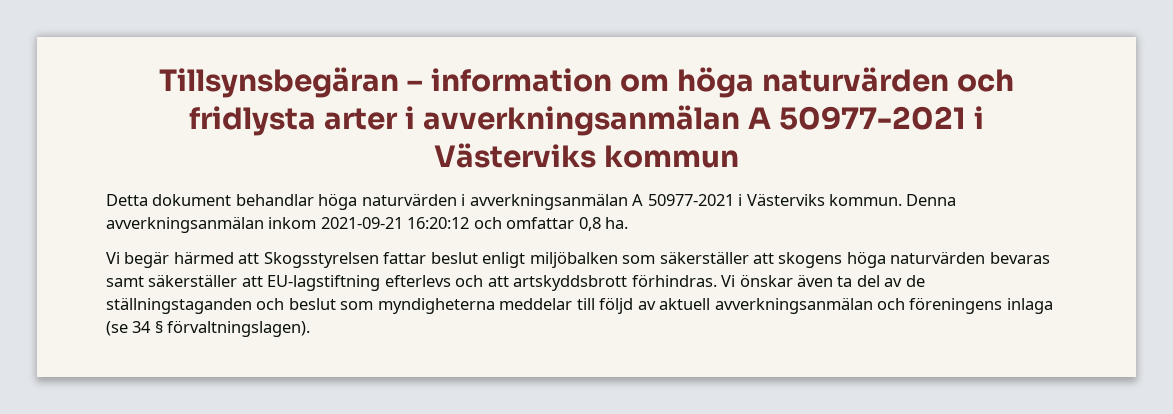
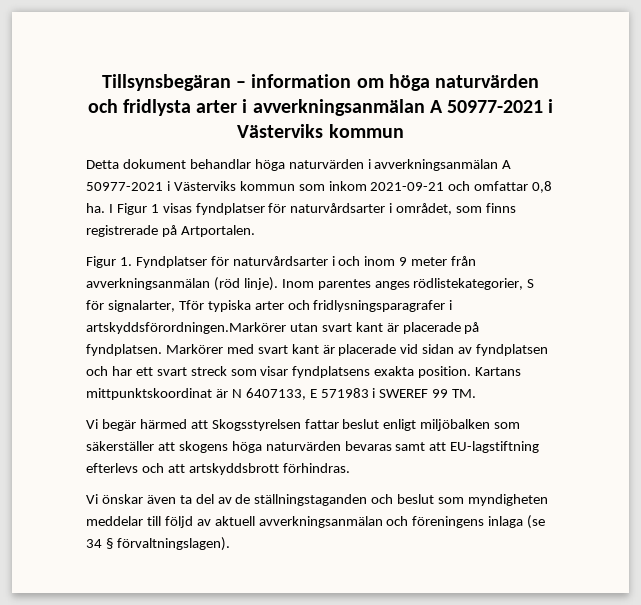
- Detta dokument behandlar höga naturvärden i avverkningsanmälan A 50977-2021 i Västerviks kommun. Denna avverkningsanmälan inkom 2021-09-21 16:20:12 och omfattar 0,8 ha.
+ Detta dokument behandlar höga naturvärden i avverkningsanmälan A 50977-2021 i Västerviks kommun som inkom 2021-09-21 och omfattar 0,8 ha. I Figur 1 visas fyndplatser för naturvårdsarter i området, som finns registrerade på Artportalen.
+ Figur 1. Fyndplatser för naturvårdsarter i och inom 9 meter från avverkningsanmälan (röd linje). Inom parentes anges rödlistekategorier, S för signalarter, Tför typiska arter och fridlysningsparagrafer i artskyddsförordningen.Markörer utan svart kant är placerade på fyndplatsen. Markörer med svart kant är placerade vid sidan av fyndplatsen och har ett svart streck som visar fyndplatsens exakta position. Kartans mittpunktskoordinat är N 6407133, E 571983 i SWEREF 99 TM.
- Vi begär härmed att Skogsstyrelsen fattar beslut enligt miljöbalken som säkerställer att skogens höga naturvärden bevaras samt säkerställer att EU-lagstiftning efterlevs och att artskyddsbrott förhindras. Vi önskar även ta del av de ställningstaganden och beslut som myndigheterna meddelar till följd av aktuell avverkningsanmälan och föreningens inlaga (se 34 § förvaltningslagen).
+ Vi begär härmed att Skogsstyrelsen fattar beslut enligt miljöbalken som säkerställer att skogens höga naturvärden bevaras samt att EU-lagstiftning efterlevs och att artskyddsbrott förhindras.
+ Vi önskar även ta del av de ställningstaganden och beslut som myndigheten meddelar till följd av aktuell avverkningsanmälan och föreningens inlaga (se 34 § förvaltningslagen).

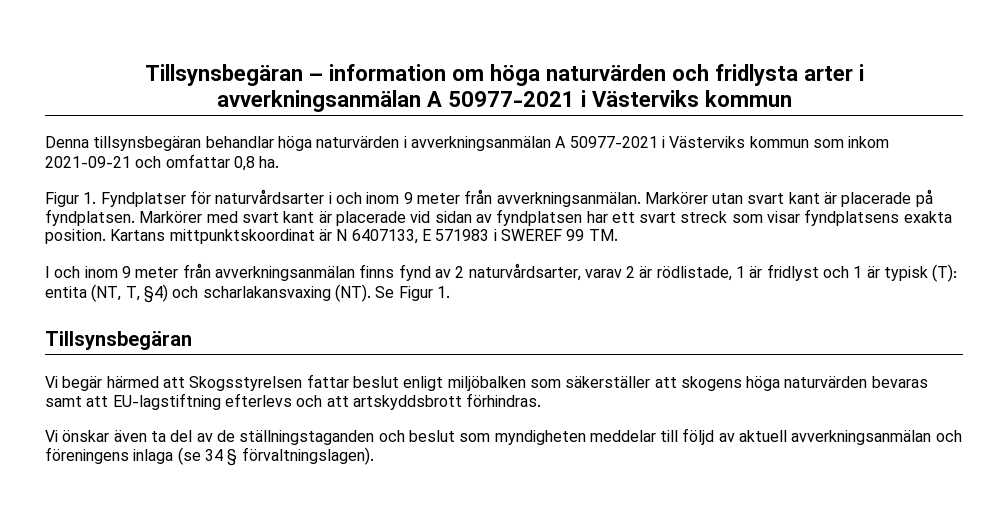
- Detta dokument behandlar höga naturvärden i avverkningsanmälan A 50977-2021 i Västerviks kommun som inkom 2021-09-21 och omfattar 0,8 ha. I Figur 1 visas fyndplatser för naturvårdsarter i området, som finns registrerade på Artportalen.
+ Denna tillsynsbegäran behandlar höga naturvärden i avverkningsanmälan A 50977-2021 i Västerviks kommun som inkom 2021-09-21 och omfattar 0,8 ha.
- Figur 1. Fyndplatser för naturvårdsarter i och inom 9 meter från avverkningsanmälan (röd linje). Inom parentes anges rödlistekategorier, S för signalarter, Tför typiska arter och fridlysningsparagrafer i artskyddsförordningen.Markörer utan svart kant är placerade på fyndplatsen.
+ Figur 1. Fyndplatser för naturvårdsarter i och inom 9 meter från avverkningsanmälan. Markörer utan svart kant är placerade på fyndplatsen.
- Markörer med svart kant är placerade vid sidan av fyndplatsen och har ett svart streck som visar fyndplatsens exakta position.
+ Markörer med svart kant är placerade vid sidan av fyndplatsen har ett svart streck som visar fyndplatsens exakta position.
+ I och inom 9 meter från avverkningsanmälan finns fynd av 2 naturvårdsarter, varav 2 är rödlistade, 1 är fridlyst och 1 är typisk (T): entita (NT, T, §4) och scharlakansvaxing (NT). Se Figur 1.
+ Tillsynsbegäran

